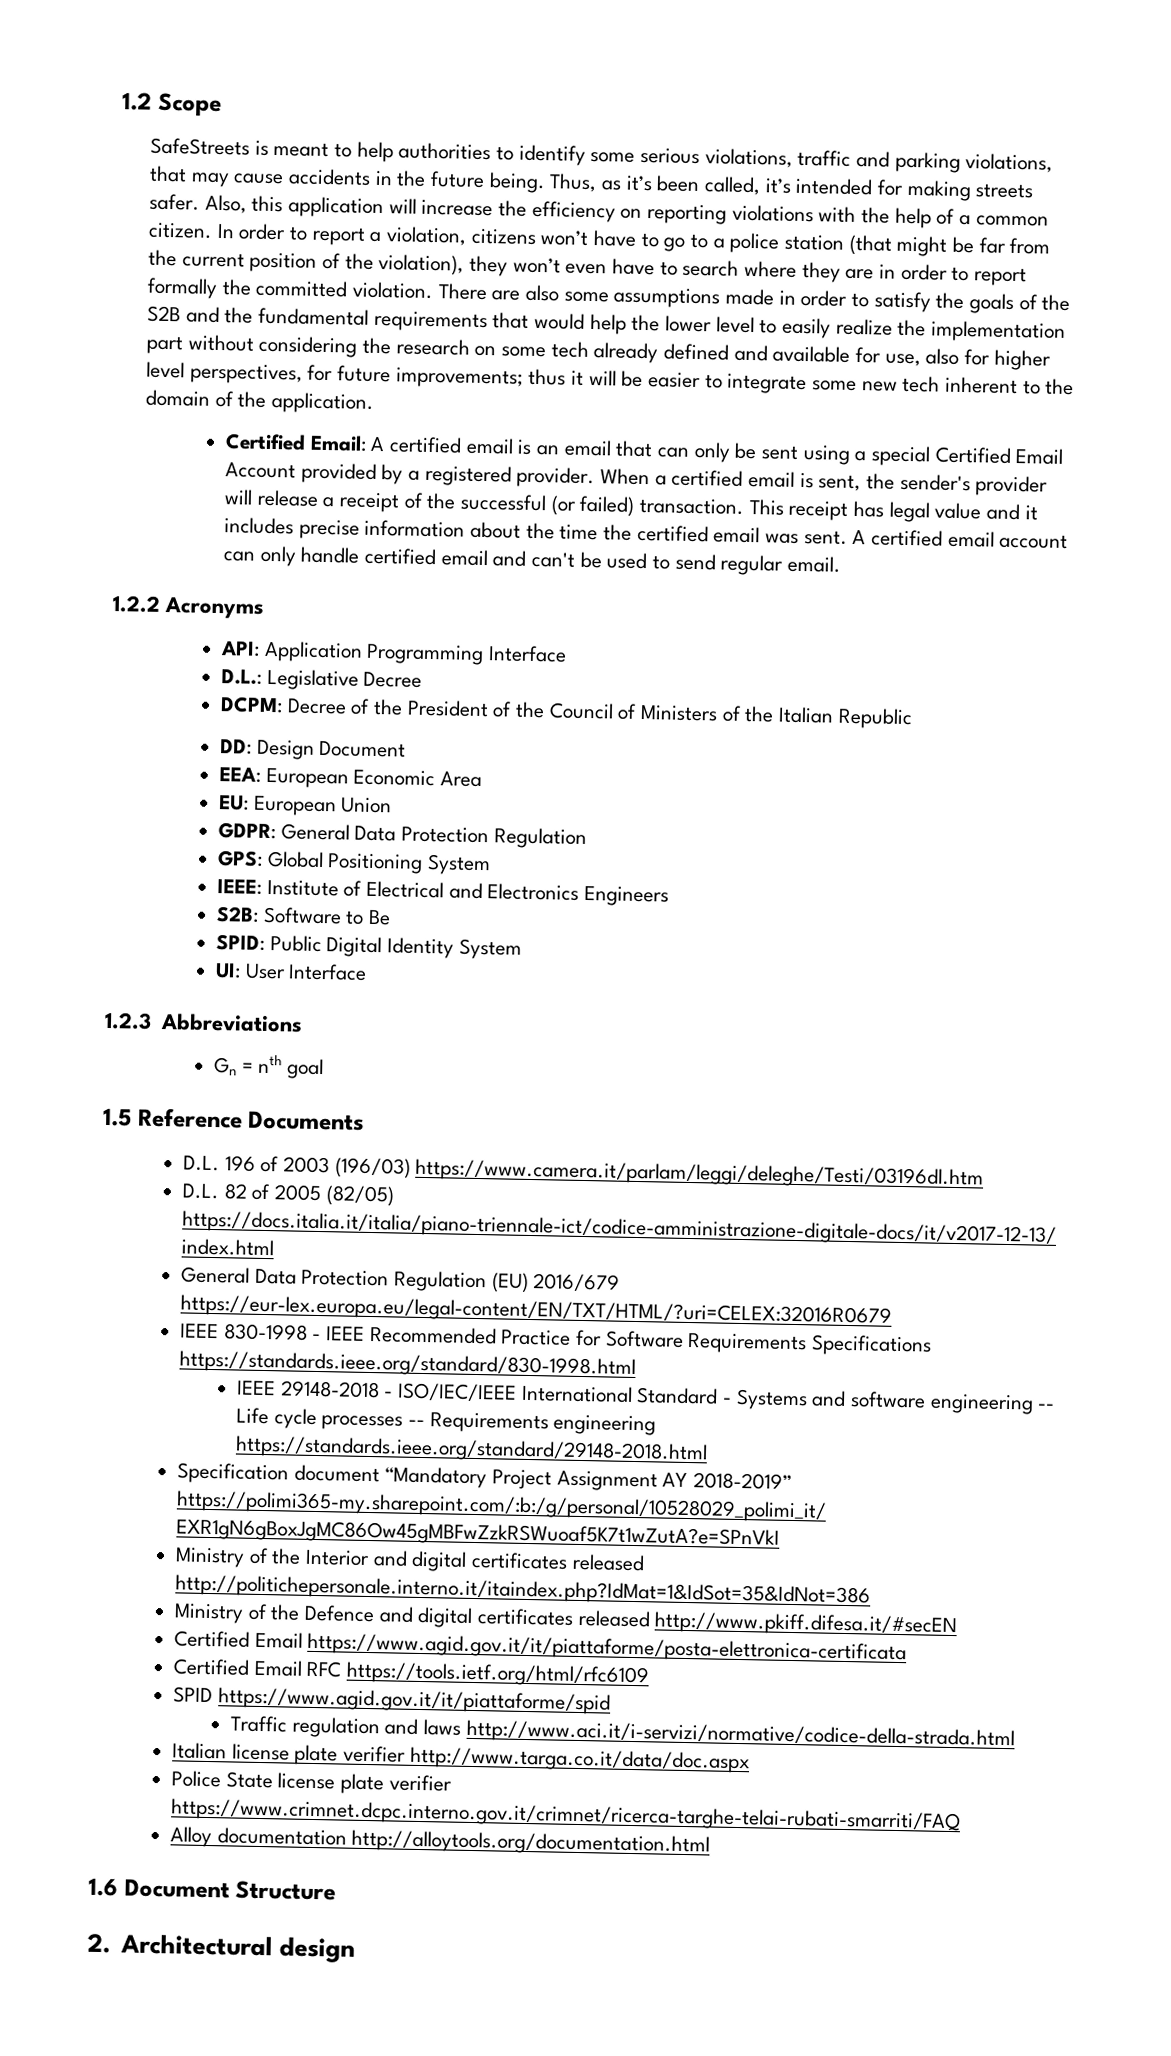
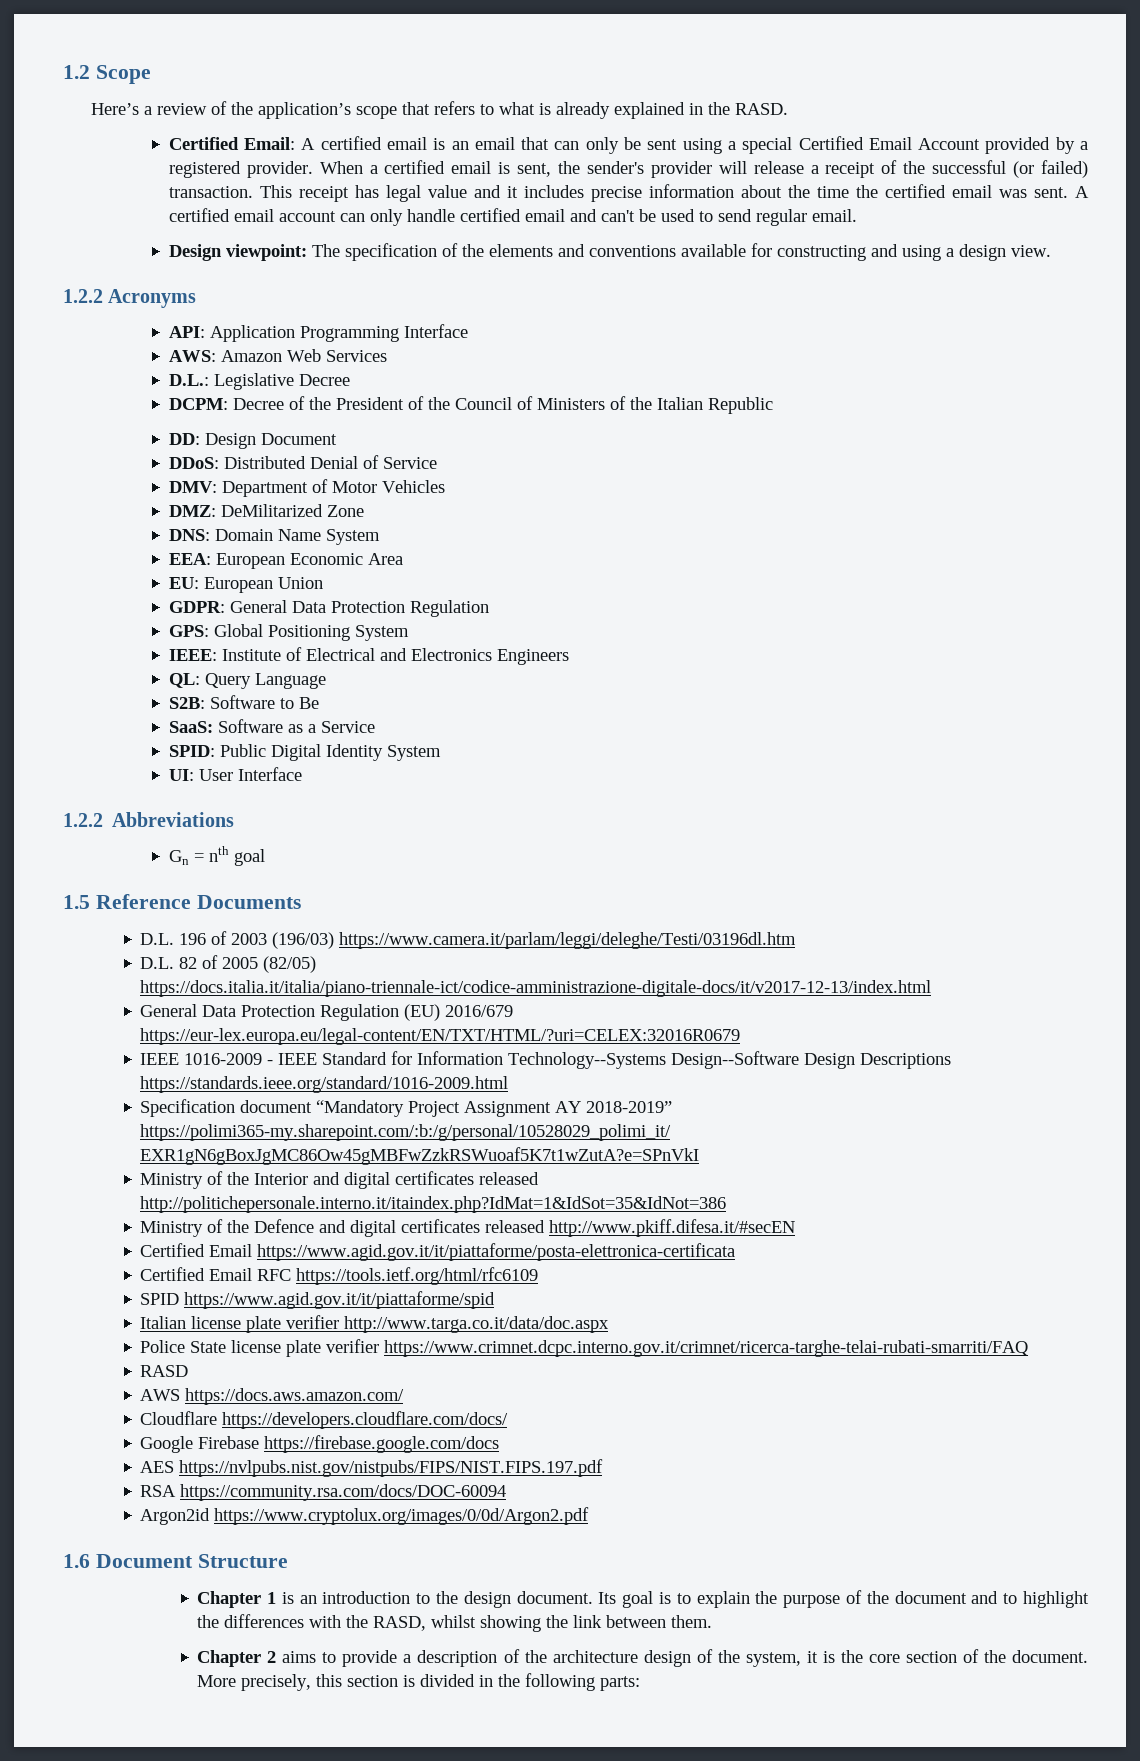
- SafeStreets is meant to help authorities to identify some serious violations, traffic and parking violations, that may cause accidents in the future being. Thus, as it’s been called, it’s intended for making streets safer. Also, this application will increase the efficiency on reporting violations with the help of a common citizen. In order to report a violation, citizens won’t have to go to a police station (that might be far from the current position of the violation), they won’t even have to search where they are in order to report formally the committed violation. There are also some assumptions made in order to satisfy the goals of the S2B and the fundamental requirements that would help the lower level to easily realize the implementation part without considering the research on some tech already defined and available for use, also for higher level perspectives, for future improvements; thus it will be easier to integrate some new tech inherent to the domain of the application.
+ Here’s a review of the application’s scope that refers to what is already explained in the RASD.
+ Design viewpoint: The specification of the elements and conventions available for constructing and using a design view.
+ AWS: Amazon Web Services
+ DDoS: Distributed Denial of Service
+ DMV: Department of Motor Vehicles
+ DMZ: DeMilitarized Zone
+ DNS: Domain Name System
+ QL: Query Language
+ SaaS: Software as a Service
- 1.2.3 Abbreviations
+ 1.2.2 Abbreviations
- IEEE 830-1998 - IEEE Recommended Practice for Software Requirements Specifications https://standards.ieee.org/standard/830-1998.html
- IEEE 29148-2018 - ISO/IEC/IEEE International Standard - Systems and software engineering -- Life cycle processes -- Requirements engineering https://standards.ieee.org/standard/29148-2018.html
+ IEEE 1016-2009 - IEEE Standard for Information Technology--Systems Design--Software Design Descriptions https://standards.ieee.org/standard/1016-2009.html
- Traffic regulation and laws http://www.aci.it/i-servizi/normative/codice-della-strada.html
- Alloy documentation http://alloytools.org/documentation.html
+ RASD
+ AWS https://docs.aws.amazon.com/
+ Cloudflare https://developers.cloudflare.com/docs/
+ Google Firebase https://firebase.google.com/docs
+ AES https://nvlpubs.nist.gov/nistpubs/FIPS/NIST.FIPS.197.pdf
+ RSA https://community.rsa.com/docs/DOC-60094
+ Argon2id https://www.cryptolux.org/images/0/0d/Argon2.pdf
  1.6 Document Structure
- 2. Architectural design
+ Chapter 1 is an introduction to the design document. Its goal is to explain the purpose of the document and to highlight the differences with the RASD, whilst showing the link between them.
+ Chapter 2 aims to provide a description of the architecture design of the system, it is the core section of the document. More precisely, this section is divided in the following parts:

